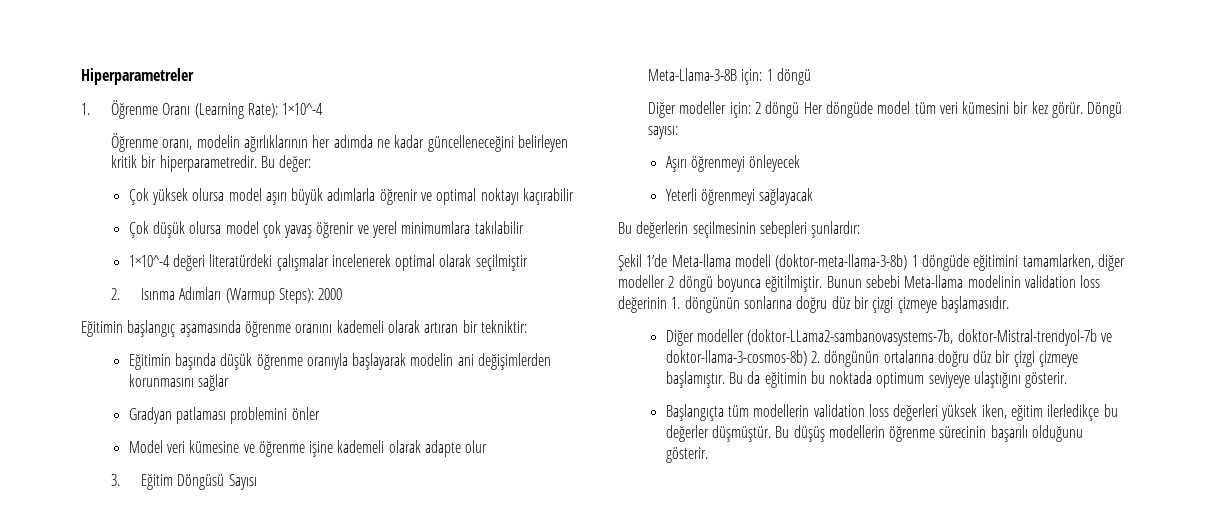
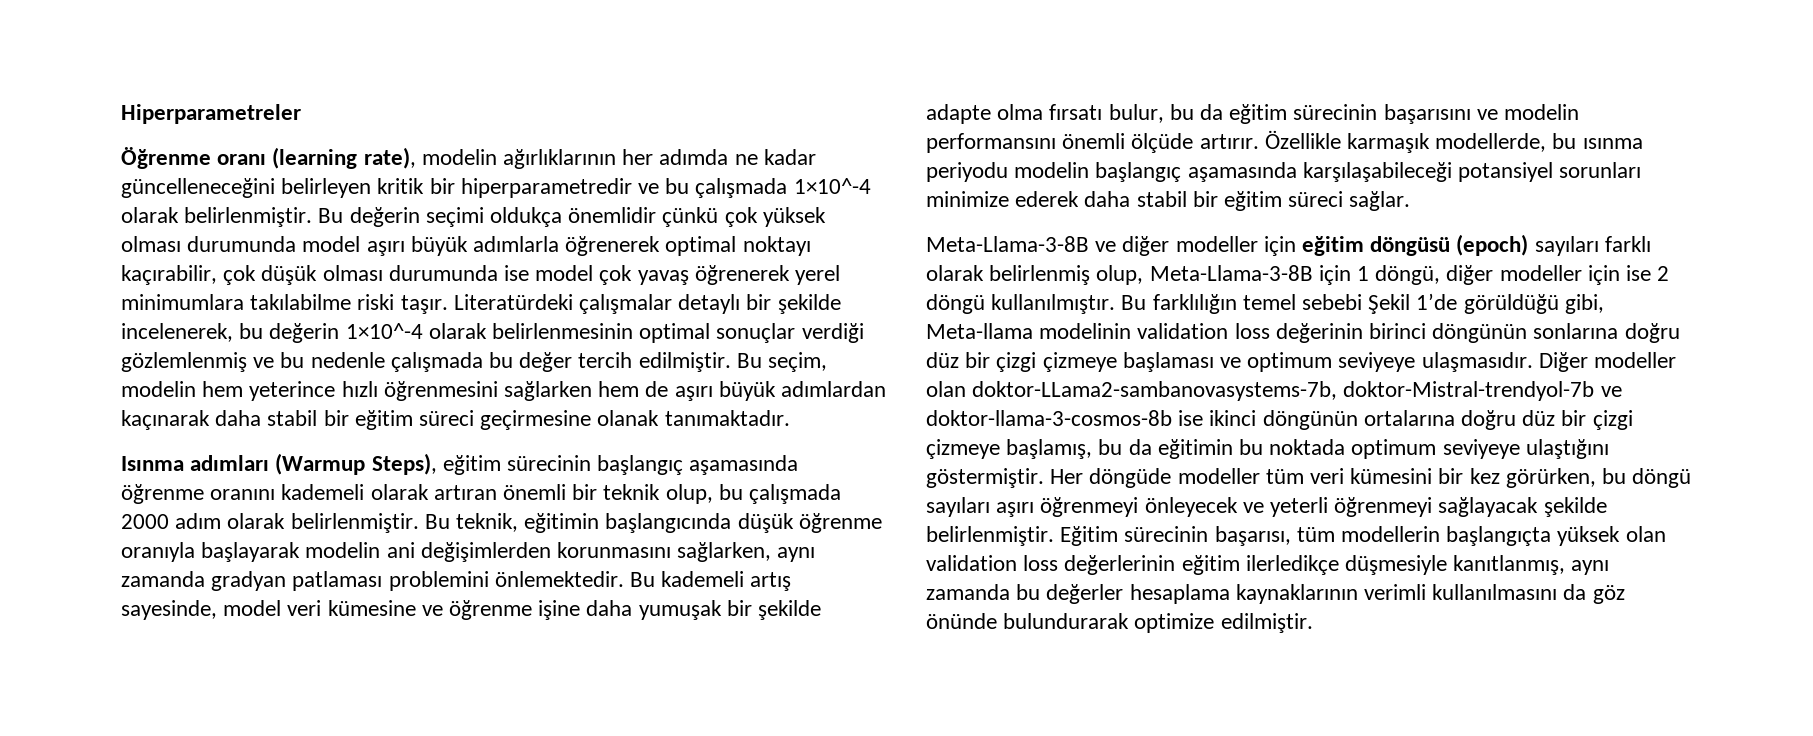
- 1. Öğrenme Oranı (Learning Rate): 1×10^-4
- Öğrenme oranı, modelin ağırlıklarının her adımda ne kadar güncelleneceğini belirleyen kritik bir hiperparametredir. Bu değer:
- Çok yüksek olursa model aşırı büyük adımlarla öğrenir ve optimal noktayı kaçırabilir
- Çok düşük olursa model çok yavaş öğrenir ve yerel minimumlara takılabilir
- 1×10^-4 değeri literatürdeki çalışmalar incelenerek optimal olarak seçilmiştir
- 2. Isınma Adımları (Warmup Steps): 2000
- Eğitimin başlangıç aşamasında öğrenme oranını kademeli olarak artıran bir tekniktir:
- Eğitimin başında düşük öğrenme oranıyla başlayarak modelin ani değişimlerden korunmasını sağlar
- Gradyan patlaması problemini önler
- Model veri kümesine ve öğrenme işine kademeli olarak adapte olur
- 3. Eğitim Döngüsü Sayısı
- Meta-Llama-3-8B için: 1 döngü
- Diğer modeller için: 2 döngü Her döngüde model tüm veri kümesini bir kez görür. Döngü sayısı:
- Aşırı öğrenmeyi önleyecek
- Yeterli öğrenmeyi sağlayacak
- Bu değerlerin seçilmesinin sebepleri şunlardır:
- Şekil 1’de Meta-llama modeli (doktor-meta-llama-3-8b) 1 döngüde eğitimini tamamlarken, diğer modeller 2 döngü boyunca eğitilmiştir. Bunun sebebi Meta-llama modelinin validation loss değerinin 1. döngünün sonlarına doğru düz bir çizgi çizmeye başlamasıdır.
- Diğer modeller (doktor-LLama2-sambanovasystems-7b, doktor-Mistral-trendyol-7b ve doktor-llama-3-cosmos-8b) 2. döngünün ortalarına doğru düz bir çizgi çizmeye başlamıştır. Bu da eğitimin bu noktada optimum seviyeye ulaştığını gösterir.
- Başlangıçta tüm modellerin validation loss değerleri yüksek iken, eğitim ilerledikçe bu değerler düşmüştür. Bu düşüş modellerin öğrenme sürecinin başarılı olduğunu gösterir.
+ Öğrenme oranı (learning rate), modelin ağırlıklarının her adımda ne kadar güncelleneceğini belirleyen kritik bir hiperparametredir ve bu çalışmada 1×10^-4 olarak belirlenmiştir. Bu değerin seçimi oldukça önemlidir çünkü çok yüksek olması durumunda model aşırı büyük adımlarla öğrenerek optimal noktayı kaçırabilir, çok düşük olması durumunda ise model çok yavaş öğrenerek yerel minimumlara takılabilme riski taşır. Literatürdeki çalışmalar detaylı bir şekilde incelenerek, bu değerin 1×10^-4 olarak belirlenmesinin optimal sonuçlar verdiği gözlemlenmiş ve bu nedenle çalışmada bu değer tercih edilmiştir. Bu seçim, modelin hem yeterince hızlı öğrenmesini sağlarken hem de aşırı büyük adımlardan kaçınarak daha stabil bir eğitim süreci geçirmesine olanak tanımaktadır.
+ Isınma adımları (Warmup Steps), eğitim sürecinin başlangıç aşamasında öğrenme oranını kademeli olarak artıran önemli bir teknik olup, bu çalışmada 2000 adım olarak belirlenmiştir. Bu teknik, eğitimin başlangıcında düşük öğrenme oranıyla başlayarak modelin ani değişimlerden korunmasını sağlarken, aynı zamanda gradyan patlaması problemini önlemektedir. Bu kademeli artış sayesinde, model veri kümesine ve öğrenme işine daha yumuşak bir şekilde adapte olma fırsatı bulur, bu da eğitim sürecinin başarısını ve modelin performansını önemli ölçüde artırır. Özellikle karmaşık modellerde, bu ısınma periyodu modelin başlangıç aşamasında karşılaşabileceği potansiyel sorunları minimize ederek daha stabil bir eğitim süreci sağlar.
+ Meta-Llama-3-8B ve diğer modeller için eğitim döngüsü (epoch) sayıları farklı olarak belirlenmiş olup, Meta-Llama-3-8B için 1 döngü, diğer modeller için ise 2 döngü kullanılmıştır. Bu farklılığın temel sebebi Şekil 1’de görüldüğü gibi, Meta-llama modelinin validation loss değerinin birinci döngünün sonlarına doğru düz bir çizgi çizmeye başlaması ve optimum seviyeye ulaşmasıdır. Diğer modeller olan doktor-LLama2-sambanovasystems-7b, doktor-Mistral-trendyol-7b ve doktor-llama-3-cosmos-8b ise ikinci döngünün ortalarına doğru düz bir çizgi çizmeye başlamış, bu da eğitimin bu noktada optimum seviyeye ulaştığını göstermiştir. Her döngüde modeller tüm veri kümesini bir kez görürken, bu döngü sayıları aşırı öğrenmeyi önleyecek ve yeterli öğrenmeyi sağlayacak şekilde belirlenmiştir. Eğitim sürecinin başarısı, tüm modellerin başlangıçta yüksek olan validation loss değerlerinin eğitim ilerledikçe düşmesiyle kanıtlanmış, aynı zamanda bu değerler hesaplama kaynaklarının verimli kullanılmasını da göz önünde bulundurarak optimize edilmiştir.

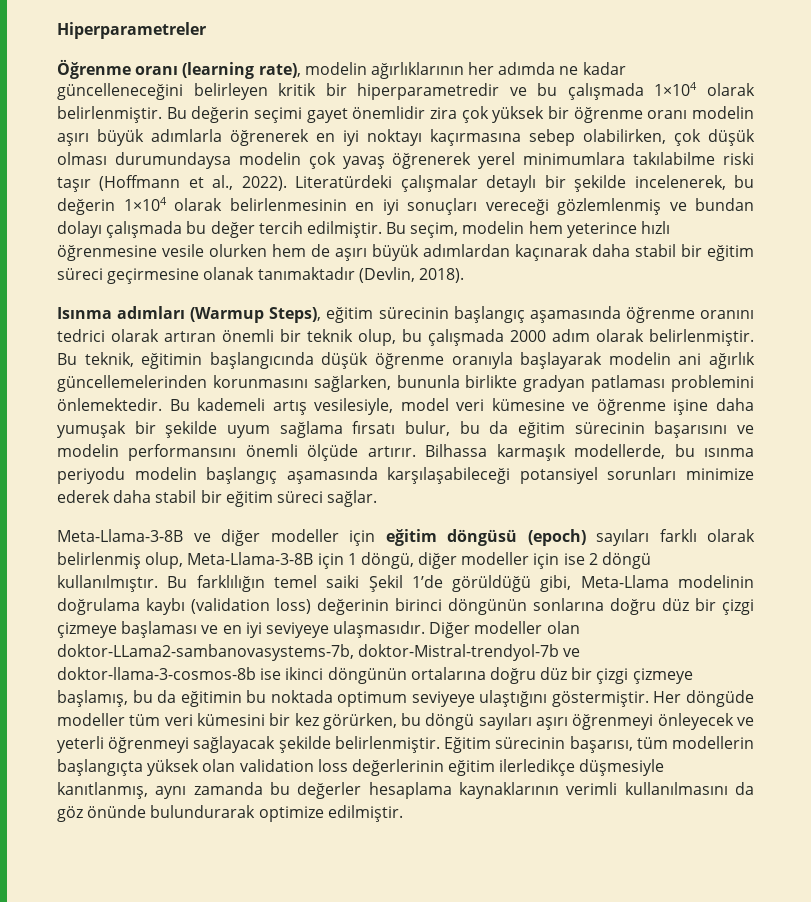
- Öğrenme oranı (learning rate), modelin ağırlıklarının her adımda ne kadar güncelleneceğini belirleyen kritik bir hiperparametredir ve bu çalışmada 1×10^-4 olarak belirlenmiştir.
+ Öğrenme oranı (learning rate), modelin ağırlıklarının her adımda ne kadar güncelleneceğini belirleyen kritik bir hiperparametredir ve bu çalışmada 1×104 olarak belirlenmiştir.
- Bu değerin seçimi oldukça önemlidir çünkü çok yüksek olması durumunda model aşırı büyük adımlarla öğrenerek optimal noktayı kaçırabilir, çok düşük olması durumunda ise model çok yavaş öğrenerek yerel minimumlara takılabilme riski taşır.
+ Bu değerin seçimi gayet önemlidir zira çok yüksek bir öğrenme oranı modelin aşırı büyük adımlarla öğrenerek en iyi noktayı kaçırmasına sebep olabilirken, çok düşük olması durumundaysa modelin çok yavaş öğrenerek yerel minimumlara takılabilme riski taşır (Hoffmann et al., 2022).
- Literatürdeki çalışmalar detaylı bir şekilde incelenerek, bu değerin 1×10^-4 olarak belirlenmesinin optimal sonuçlar verdiği gözlemlenmiş ve bu nedenle çalışmada bu değer tercih edilmiştir.
+ Literatürdeki çalışmalar detaylı bir şekilde incelenerek, bu değerin 1×104 olarak belirlenmesinin en iyi sonuçları vereceği gözlemlenmiş ve bundan dolayı çalışmada bu değer tercih edilmiştir.
- Bu seçim, modelin hem yeterince hızlı öğrenmesini sağlarken hem de aşırı büyük adımlardan kaçınarak daha stabil bir eğitim süreci geçirmesine olanak tanımaktadır.
+ Bu seçim, modelin hem yeterince hızlı öğrenmesine vesile olurken hem de aşırı büyük adımlardan kaçınarak daha stabil bir eğitim süreci geçirmesine olanak tanımaktadır (Devlin, 2018).
- Isınma adımları (Warmup Steps), eğitim sürecinin başlangıç aşamasında öğrenme oranını kademeli olarak artıran önemli bir teknik olup, bu çalışmada 2000 adım olarak belirlenmiştir.
+ Isınma adımları (Warmup Steps), eğitim sürecinin başlangıç aşamasında öğrenme oranını tedrici olarak artıran önemli bir teknik olup, bu çalışmada 2000 adım olarak belirlenmiştir.
- Bu teknik, eğitimin başlangıcında düşük öğrenme oranıyla başlayarak modelin ani değişimlerden korunmasını sağlarken, aynı zamanda gradyan patlaması problemini önlemektedir.
+ Bu teknik, eğitimin başlangıcında düşük öğrenme oranıyla başlayarak modelin ani ağırlık güncellemelerinden korunmasını sağlarken, bununla birlikte gradyan patlaması problemini önlemektedir.
- Bu kademeli artış sayesinde, model veri kümesine ve öğrenme işine daha yumuşak bir şekilde adapte olma fırsatı bulur, bu da eğitim sürecinin başarısını ve modelin performansını önemli ölçüde artırır.
+ Bu kademeli artış vesilesiyle, model veri kümesine ve öğrenme işine daha yumuşak bir şekilde uyum sağlama fırsatı bulur, bu da eğitim sürecinin başarısını ve modelin performansını önemli ölçüde artırır.
- Özellikle karmaşık modellerde, bu ısınma periyodu modelin başlangıç aşamasında karşılaşabileceği potansiyel sorunları minimize ederek daha stabil bir eğitim süreci sağlar.
+ Bilhassa karmaşık modellerde, bu ısınma periyodu modelin başlangıç aşamasında karşılaşabileceği potansiyel sorunları minimize ederek daha stabil bir eğitim süreci sağlar.
- Bu farklılığın temel sebebi Şekil 1’de görüldüğü gibi, Meta-llama modelinin validation loss değerinin birinci döngünün sonlarına doğru düz bir çizgi çizmeye başlaması ve optimum seviyeye ulaşmasıdır.
+ Bu farklılığın temel saiki Şekil 1’de görüldüğü gibi, Meta-Llama modelinin doğrulama kaybı (validation loss) değerinin birinci döngünün sonlarına doğru düz bir çizgi çizmeye başlaması ve en iyi seviyeye ulaşmasıdır.

